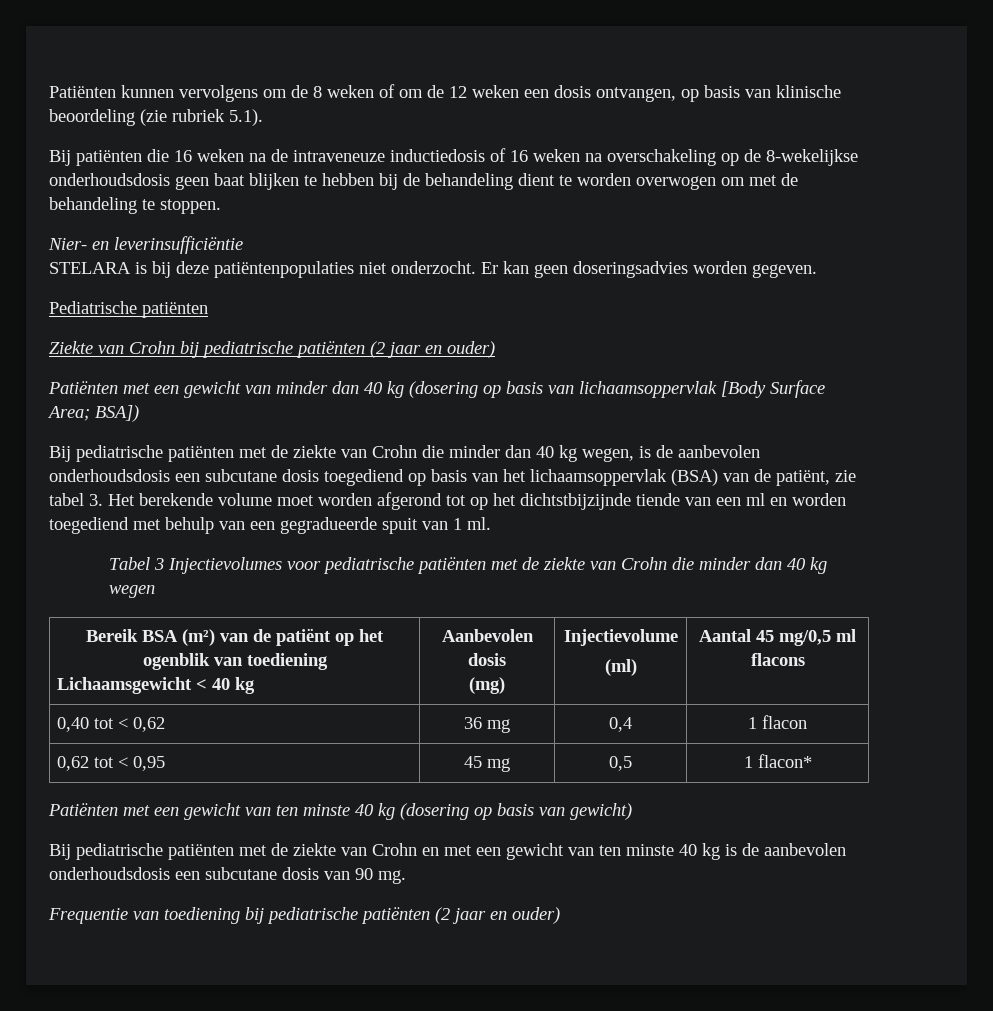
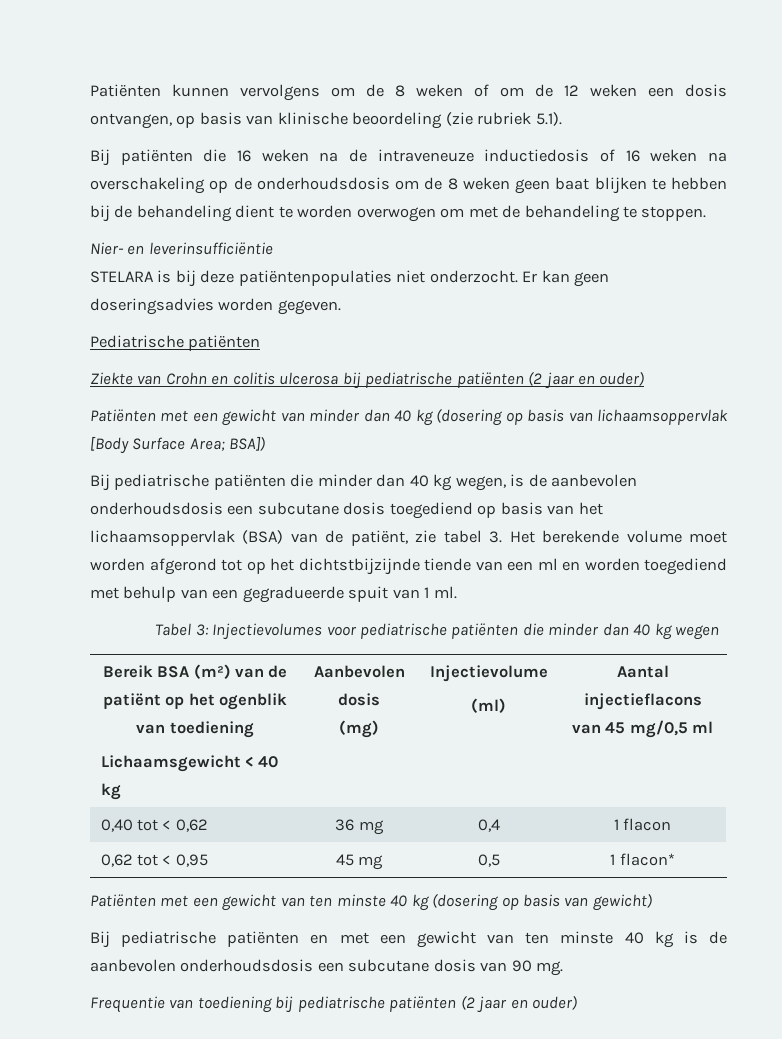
- Bij patiënten die 16 weken na de intraveneuze inductiedosis of 16 weken na overschakeling op de 8-wekelijkse onderhoudsdosis geen baat blijken te hebben bij de behandeling dient te worden overwogen om met de behandeling te stoppen.
+ Bij patiënten die 16 weken na de intraveneuze inductiedosis of 16 weken na overschakeling op de onderhoudsdosis om de 8 weken geen baat blijken te hebben bij de behandeling dient te worden overwogen om met de behandeling te stoppen.
- Ziekte van Crohn bij pediatrische patiënten (2 jaar en ouder)
+ Ziekte van Crohn en colitis ulcerosa bij pediatrische patiënten (2 jaar en ouder)
- Bij pediatrische patiënten met de ziekte van Crohn die minder dan 40 kg wegen, is de aanbevolen onderhoudsdosis een subcutane dosis toegediend op basis van het lichaamsoppervlak (BSA) van de patiënt, zie tabel 3. Het berekende volume moet worden afgerond tot op het dichtstbijzijnde tiende van een ml en worden toegediend met behulp van een gegradueerde spuit van 1 ml.
+ Bij pediatrische patiënten die minder dan 40 kg wegen, is de aanbevolen onderhoudsdosis een subcutane dosis toegediend op basis van het lichaamsoppervlak (BSA) van de patiënt, zie tabel 3. Het berekende volume moet worden afgerond tot op het dichtstbijzijnde tiende van een ml en worden toegediend met behulp van een gegradueerde spuit van 1 ml.
- Tabel 3 Injectievolumes voor pediatrische patiënten met de ziekte van Crohn die minder dan 40 kg wegen
+ Tabel 3: Injectievolumes voor pediatrische patiënten die minder dan 40 kg wegen
  Bereik BSA (m²) van de patiënt op het ogenblik van toediening
  Lichaamsgewicht < 40 kg | Aanbevolen dosis
  (mg) | Injectievolume
- (ml) | Aantal 45 mg/0,5 ml flacons
+ (ml) | Aantal injectieflacons van 45 mg/0,5 ml
- Bij pediatrische patiënten met de ziekte van Crohn en met een gewicht van ten minste 40 kg is de aanbevolen onderhoudsdosis een subcutane dosis van 90 mg.
+ Bij pediatrische patiënten en met een gewicht van ten minste 40 kg is de aanbevolen onderhoudsdosis een subcutane dosis van 90 mg.

